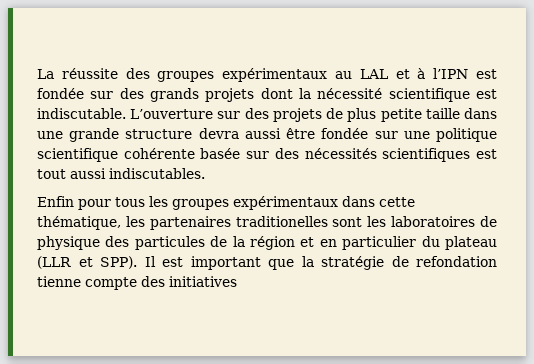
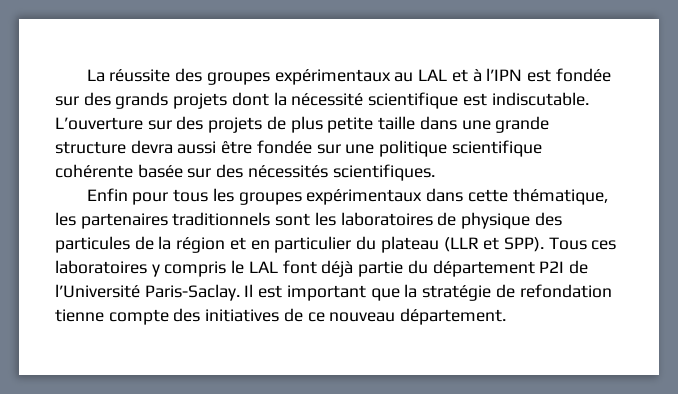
- L’ouverture sur des projets de plus petite taille dans une grande structure devra aussi être fondée sur une politique scientifique cohérente basée sur des nécessités scientifiques est tout aussi indiscutables.
+ L’ouverture sur des projets de plus petite taille dans une grande structure devra aussi être fondée sur une politique scientifique cohérente basée sur des nécessités scientifiques.
- Enfin pour tous les groupes expérimentaux dans cette thématique, les partenaires traditionelles sont les laboratoires de physique des particules de la région et en particulier du plateau (LLR et SPP).
+ Enfin pour tous les groupes expérimentaux dans cette thématique, les partenaires traditionnels sont les laboratoires de physique des particules de la région et en particulier du plateau (LLR et SPP).
+ Tous ces laboratoires y compris le LAL font déjà partie du département P2I de l’Université Paris-Saclay.
- Il est important que la stratégie de refondation tienne compte des initiatives
+ Il est important que la stratégie de refondation tienne compte des initiatives de ce nouveau département.

